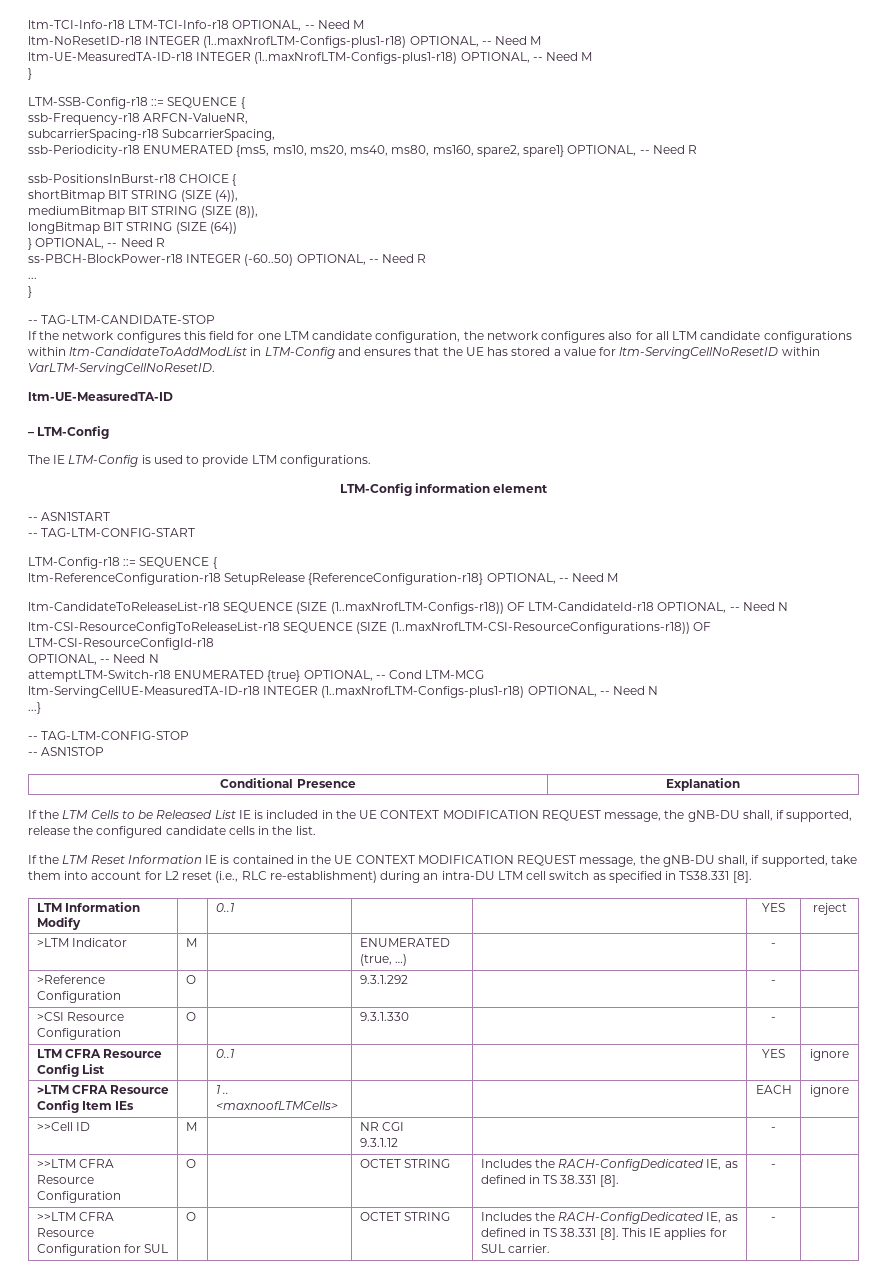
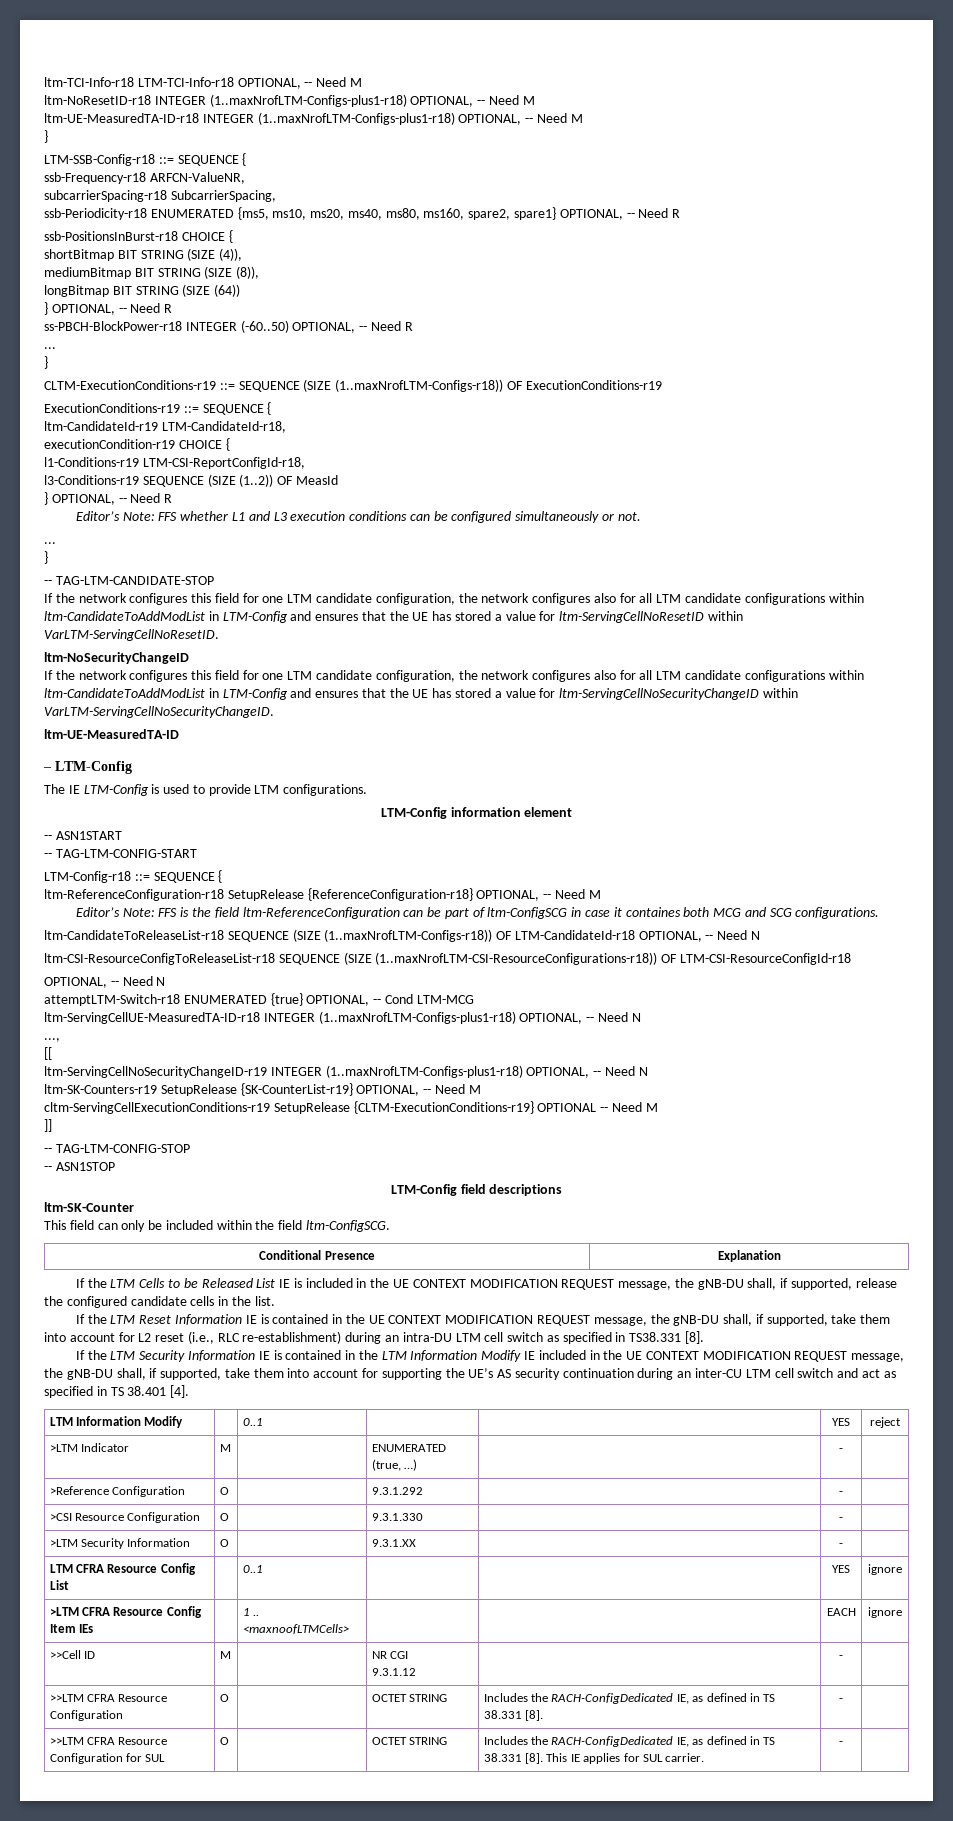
+ CLTM-ExecutionConditions-r19 ::= SEQUENCE (SIZE (1..maxNrofLTM-Configs-r18)) OF ExecutionConditions-r19
+ ExecutionConditions-r19 ::= SEQUENCE {
+ ltm-CandidateId-r19 LTM-CandidateId-r18,
+ executionCondition-r19 CHOICE {
+ l1-Conditions-r19 LTM-CSI-ReportConfigId-r18,
+ l3-Conditions-r19 SEQUENCE (SIZE (1..2)) OF MeasId
+ } OPTIONAL, -- Need R
+ Editor’s Note: FFS whether L1 and L3 execution conditions can be configured simultaneously or not.
+ ...
+ }
+ ltm-NoSecurityChangeID
+ If the network configures this field for one LTM candidate configuration, the network configures also for all LTM candidate configurations within ltm-CandidateToAddModList in LTM-Config and ensures that the UE has stored a value for ltm-ServingCellNoSecurityChangeID within VarLTM-ServingCellNoSecurityChangeID.
+ Editor’s Note: FFS is the field ltm-ReferenceConfiguration can be part of ltm-ConfigSCG in case it containes both MCG and SCG configurations.
- ...}
+ ...,
+ [[
+ ltm-ServingCellNoSecurityChangeID-r19 INTEGER (1..maxNrofLTM-Configs-plus1-r18) OPTIONAL, -- Need N
+ ltm-SK-Counters-r19 SetupRelease {SK-CounterList-r19} OPTIONAL, -- Need M
+ cltm-ServingCellExecutionConditions-r19 SetupRelease {CLTM-ExecutionConditions-r19} OPTIONAL -- Need M
+ ]]
  -- TAG-LTM-CONFIG-STOP
  -- ASN1STOP
+ LTM-Config field descriptions
+ ltm-SK-Counter
+ This field can only be included within the field ltm-ConfigSCG.
+ If the LTM Security Information IE is contained in the LTM Information Modify IE included in the UE CONTEXT MODIFICATION REQUEST message, the gNB-DU shall, if supported, take them into account for supporting the UE’s AS security continuation during an inter-CU LTM cell switch and act as specified in TS 38.401 [4].
+ >LTM Security Information | O | | 9.3.1.XX | | - |

